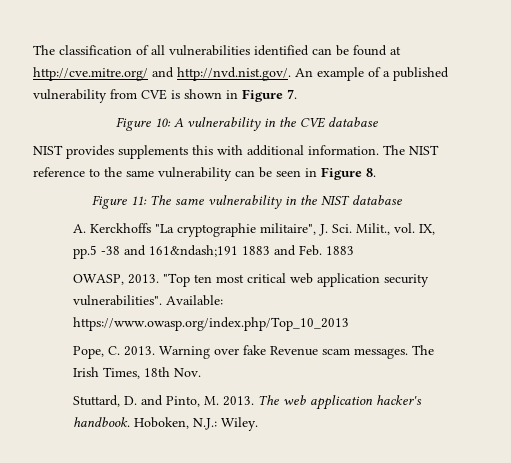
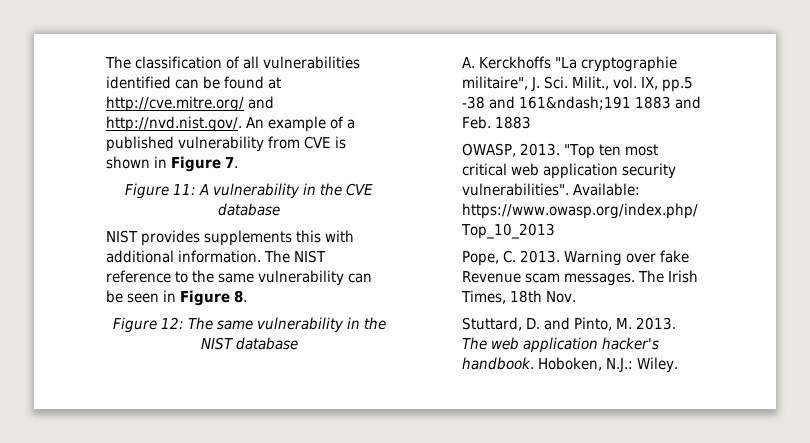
- Figure 10: A vulnerability in the CVE database
+ Figure 11: A vulnerability in the CVE database
- Figure 11: The same vulnerability in the NIST database
+ Figure 12: The same vulnerability in the NIST database

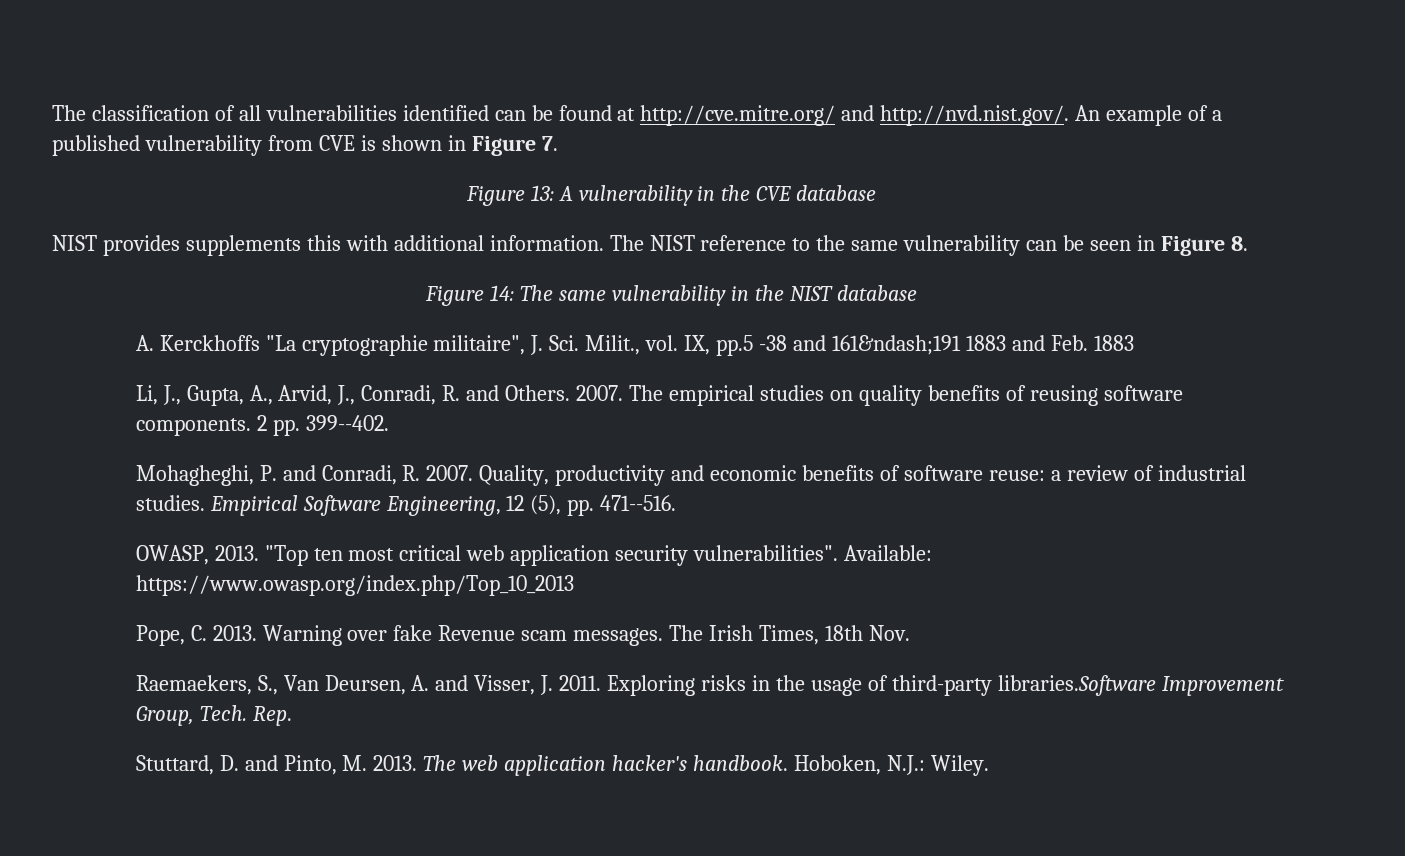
- Figure 11: A vulnerability in the CVE database
+ Figure 13: A vulnerability in the CVE database
- Figure 12: The same vulnerability in the NIST database
+ Figure 14: The same vulnerability in the NIST database
+ Li, J., Gupta, A., Arvid, J., Conradi, R. and Others. 2007. The empirical studies on quality benefits of reusing software components. 2 pp. 399--402.
+ Mohagheghi, P. and Conradi, R. 2007. Quality, productivity and economic benefits of software reuse: a review of industrial studies. Empirical Software Engineering, 12 (5), pp. 471--516.
+ Raemaekers, S., Van Deursen, A. and Visser, J. 2011. Exploring risks in the usage of third-party libraries.Software Improvement Group, Tech. Rep.

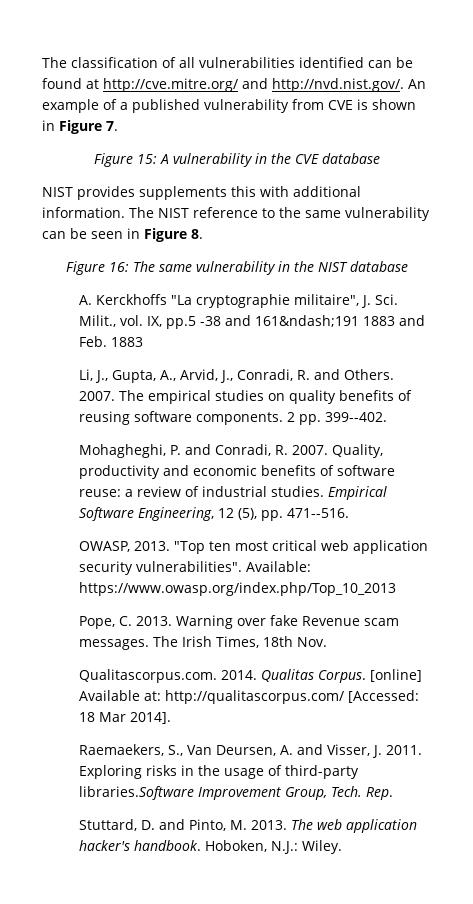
- Figure 13: A vulnerability in the CVE database
+ Figure 15: A vulnerability in the CVE database
- Figure 14: The same vulnerability in the NIST database
+ Figure 16: The same vulnerability in the NIST database
+ Qualitascorpus.com. 2014. Qualitas Corpus. [online] Available at: http://qualitascorpus.com/ [Accessed: 18 Mar 2014].

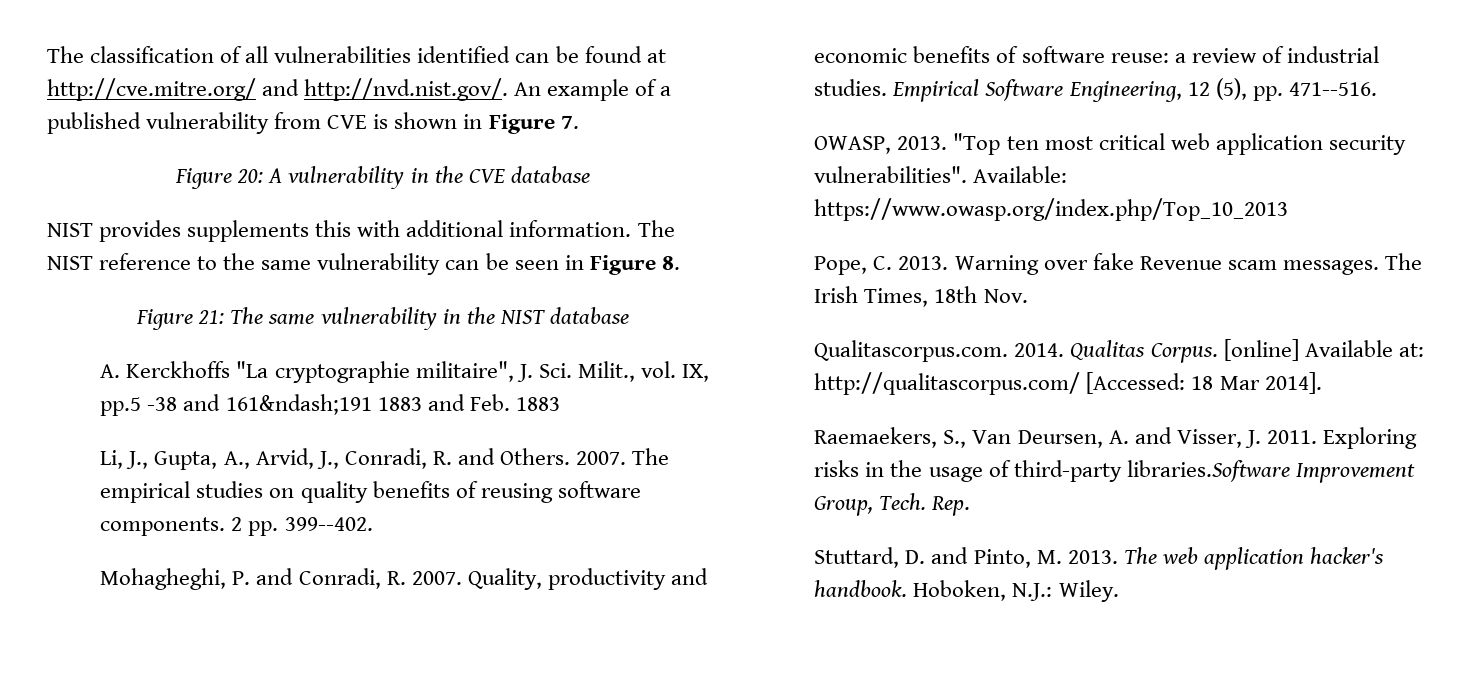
- Figure 15: A vulnerability in the CVE database
+ Figure 20: A vulnerability in the CVE database
- Figure 16: The same vulnerability in the NIST database
+ Figure 21: The same vulnerability in the NIST database

